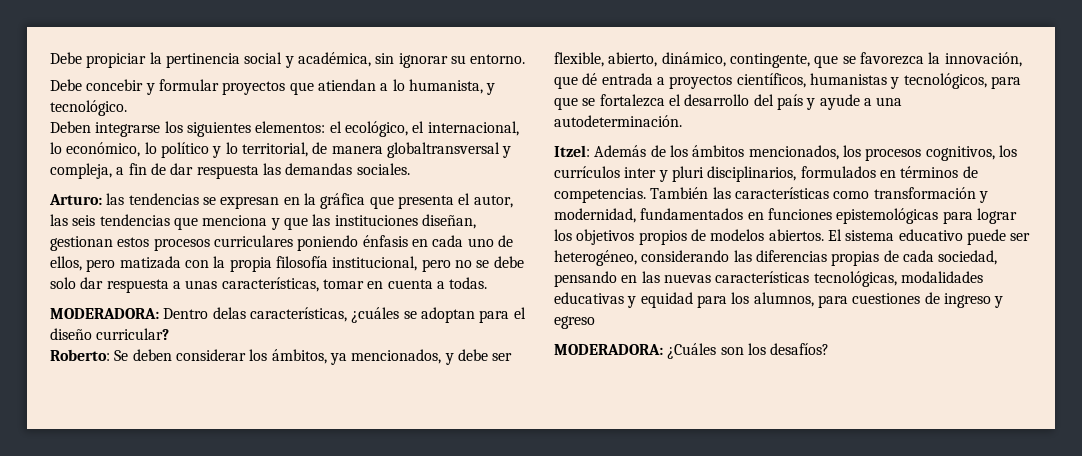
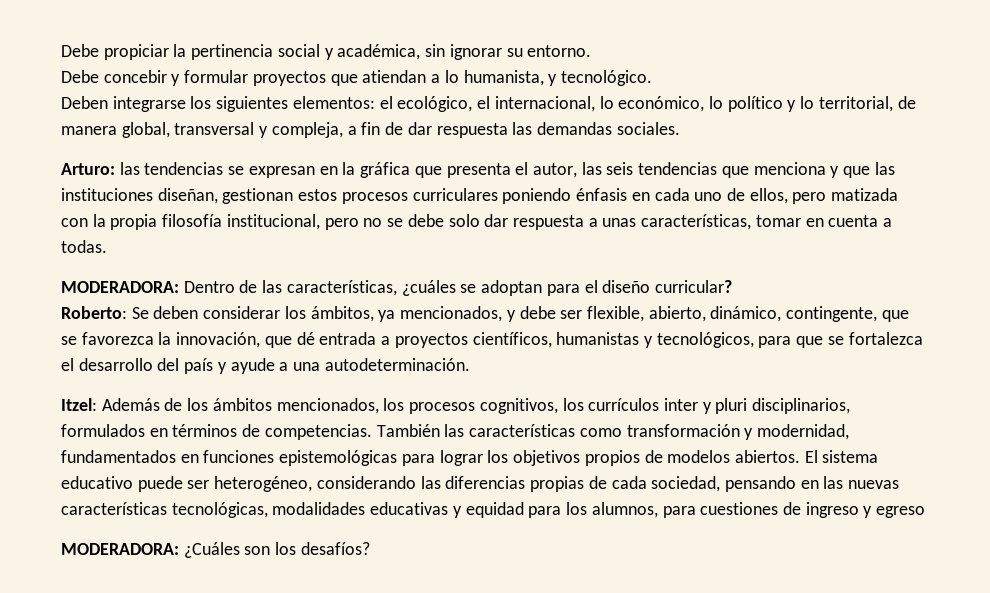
- Deben integrarse los siguientes elementos: el ecológico, el internacional, lo económico, lo político y lo territorial, de manera globaltransversal y compleja, a fin de dar respuesta las demandas sociales.
+ Deben integrarse los siguientes elementos: el ecológico, el internacional, lo económico, lo político y lo territorial, de manera global, transversal y compleja, a fin de dar respuesta las demandas sociales.
- MODERADORA: Dentro delas características, ¿cuáles se adoptan para el diseño curricular?
+ MODERADORA: Dentro de las características, ¿cuáles se adoptan para el diseño curricular?

